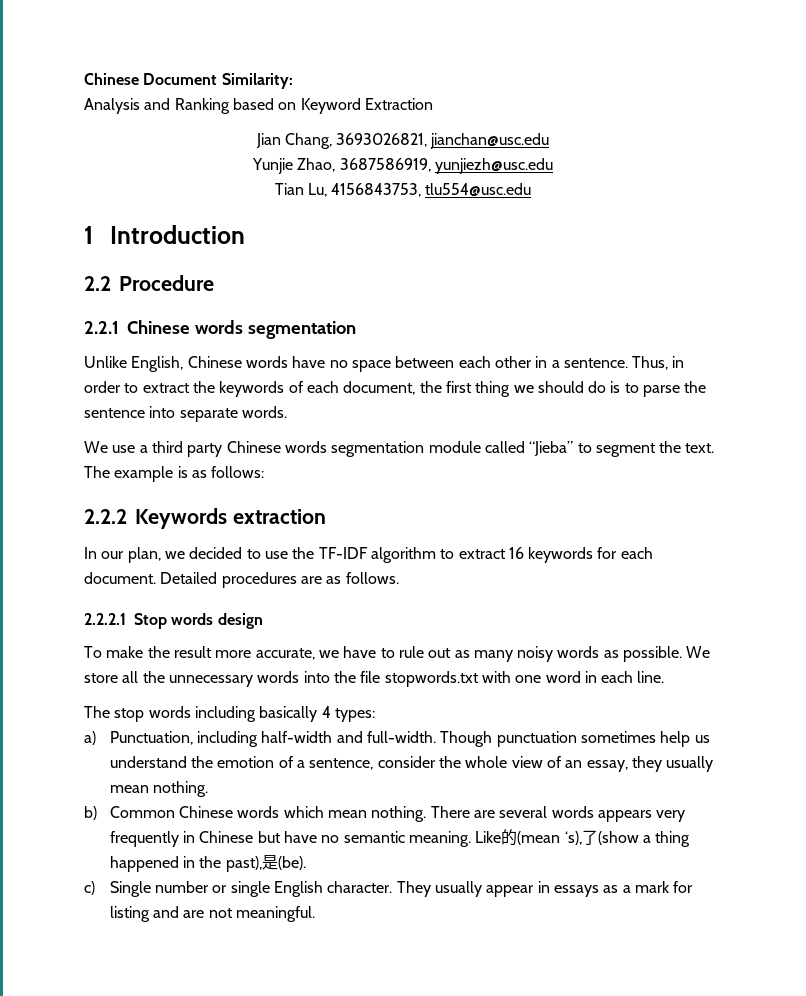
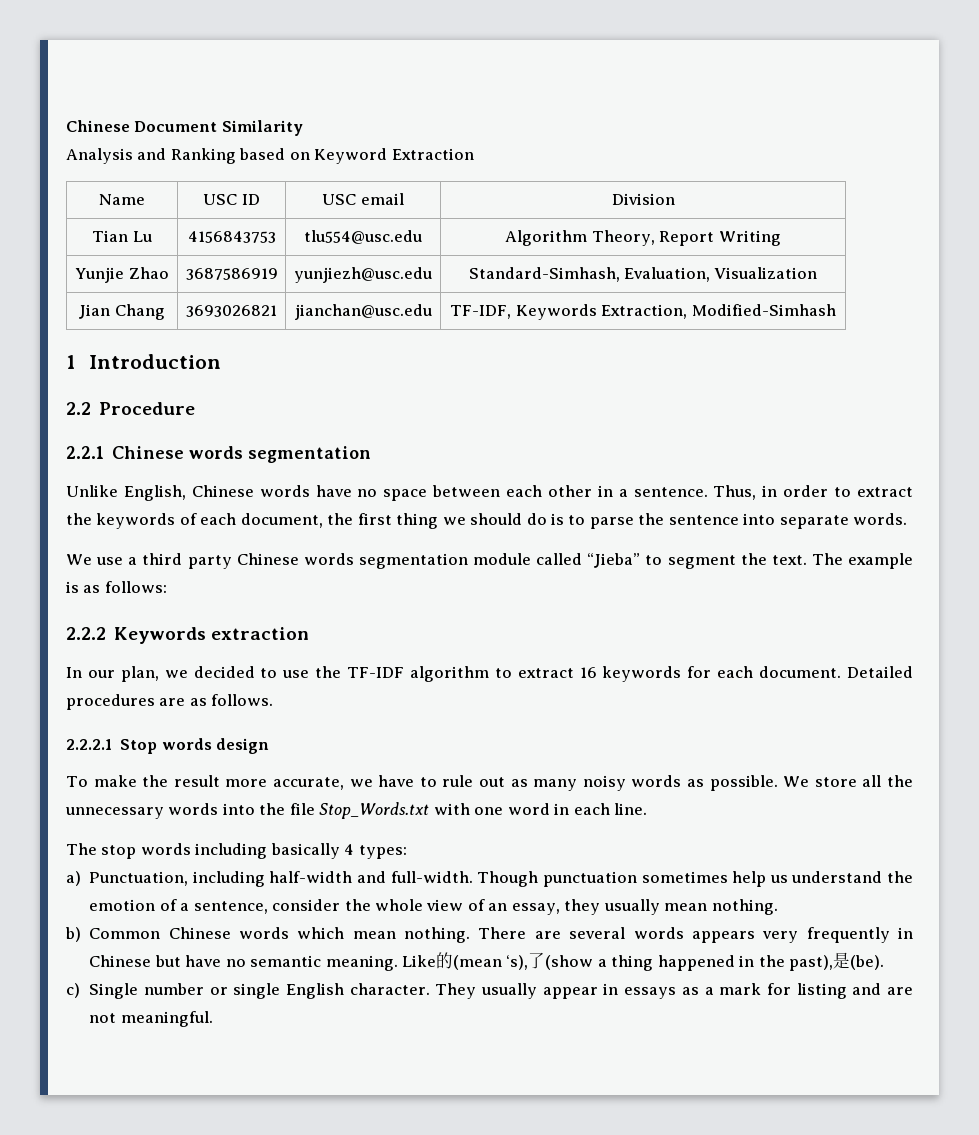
- Chinese Document Similarity:
+ Chinese Document Similarity
- Jian Chang, 3693026821, jianchan@usc.edu
- Yunjie Zhao, 3687586919, yunjiezh@usc.edu
- Tian Lu, 4156843753, tlu554@usc.edu
+ Name | USC ID | USC email | Division
+ Tian Lu | 4156843753 | tlu554@usc.edu | Algorithm Theory, Report Writing
+ Yunjie Zhao | 3687586919 | yunjiezh@usc.edu | Standard-Simhash, Evaluation, Visualization
+ Jian Chang | 3693026821 | jianchan@usc.edu | TF-IDF, Keywords Extraction, Modified-Simhash
- We store all the unnecessary words into the file stopwords.txt with one word in each line.
+ We store all the unnecessary words into the file Stop_Words.txt with one word in each line.

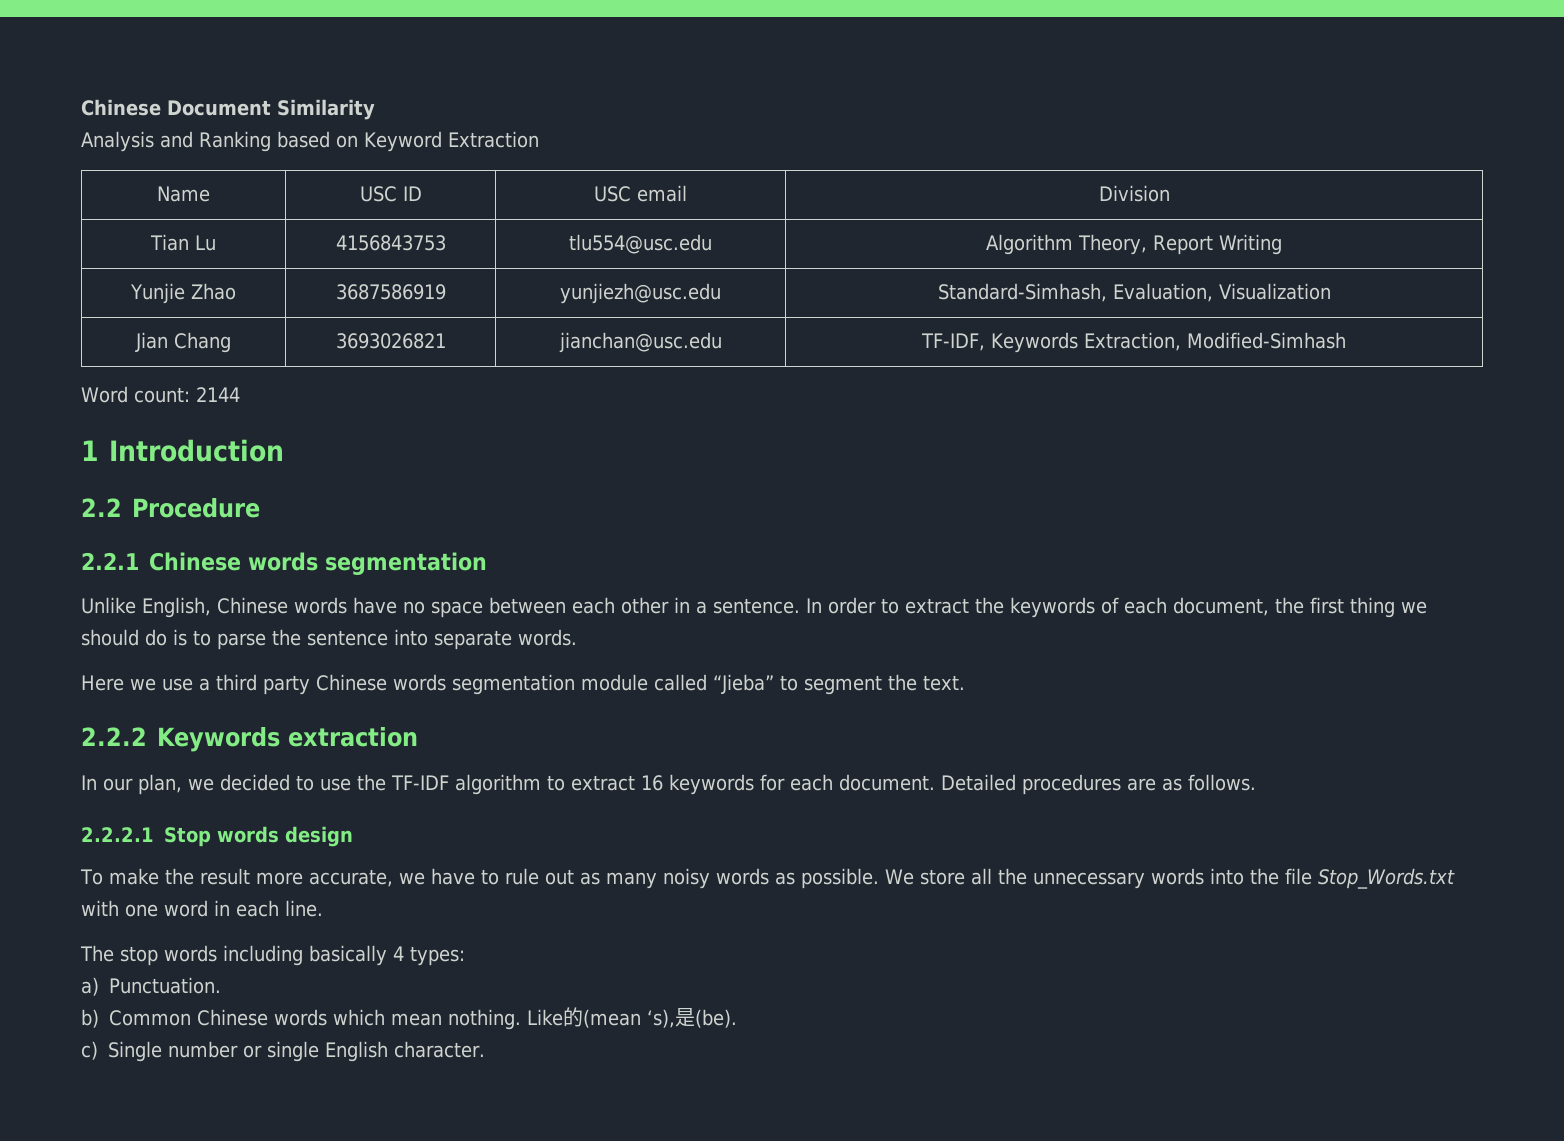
+ Word count: 2144
- Thus, in order to extract the keywords of each document, the first thing we should do is to parse the sentence into separate words.
+ In order to extract the keywords of each document, the first thing we should do is to parse the sentence into separate words.
- We use a third party Chinese words segmentation module called “Jieba” to segment the text. The example is as follows:
+ Here we use a third party Chinese words segmentation module called “Jieba” to segment the text.
- a) Punctuation, including half-width and full-width. Though punctuation sometimes help us understand the emotion of a sentence, consider the whole view of an essay, they usually mean nothing.
+ a) Punctuation.
- There are several words appears very frequently in Chinese but have no semantic meaning. Like的(mean ‘s),了(show a thing happened in the past),是(be).
+ Like的(mean ‘s),是(be).
- They usually appear in essays as a mark for listing and are not meaningful.

